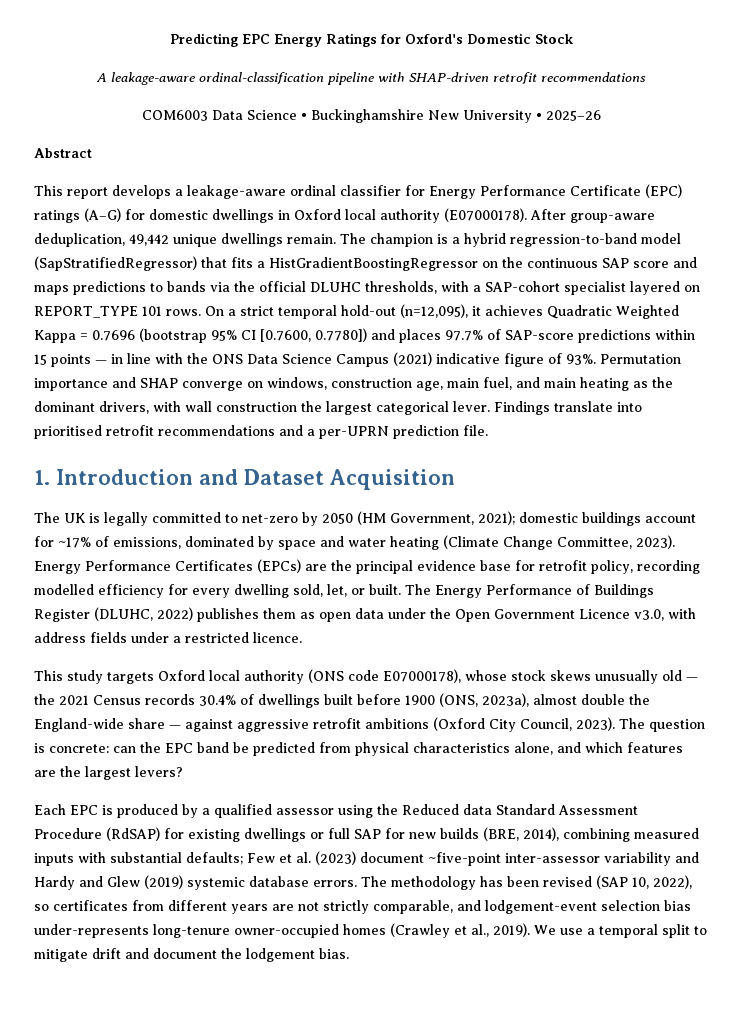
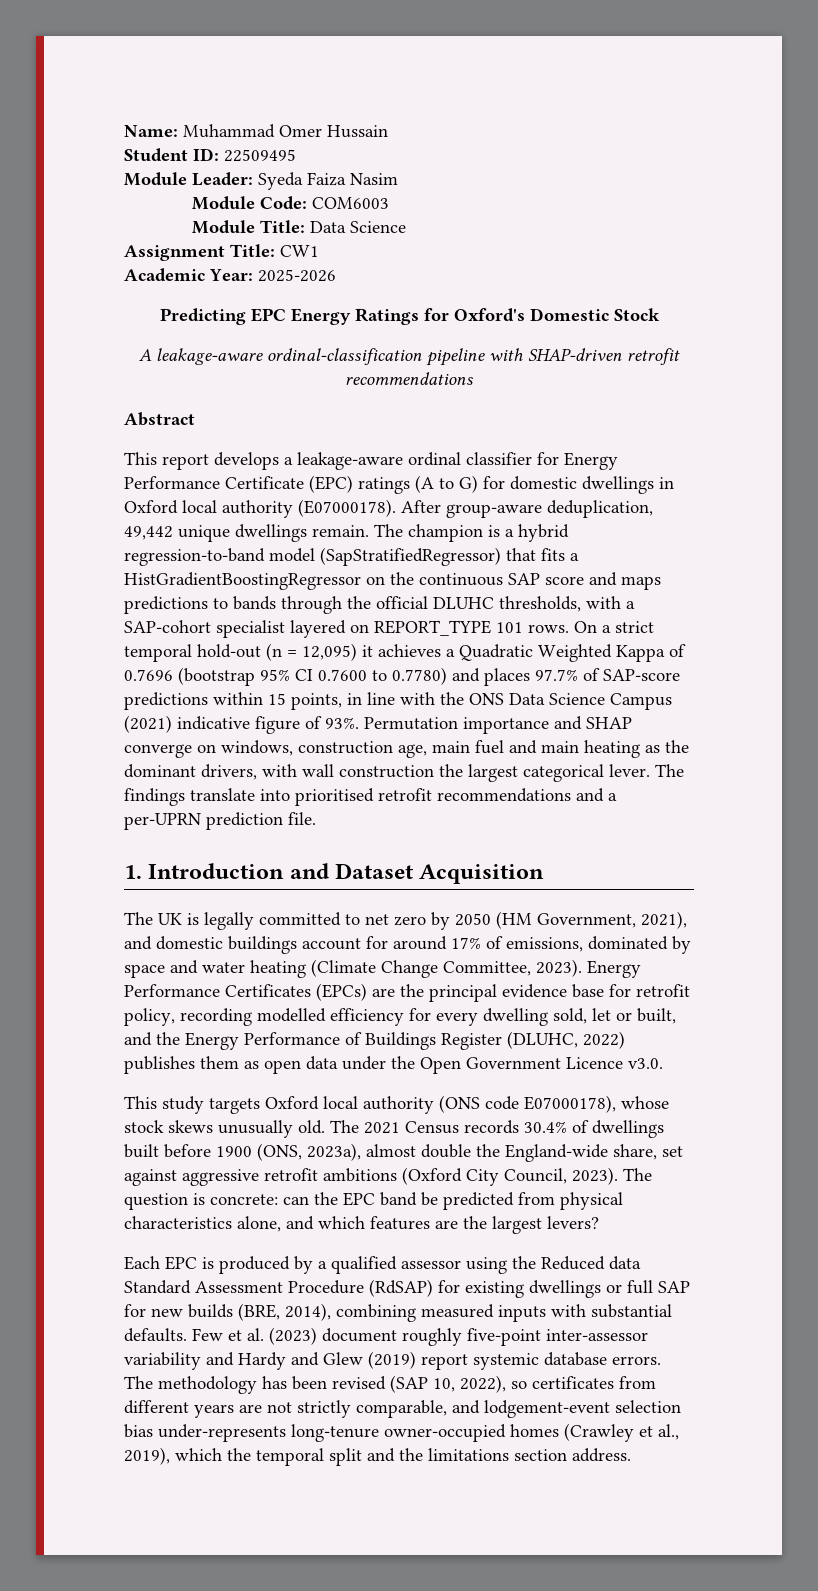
+ Name: Muhammad Omer Hussain
+ Student ID: 22509495
+ Module Leader: Syeda Faiza Nasim
+ Module Code: COM6003
+ Module Title: Data Science
+ Assignment Title: CW1
+ Academic Year: 2025-2026
- COM6003 Data Science • Buckinghamshire New University • 2025–26
- This report develops a leakage-aware ordinal classifier for Energy Performance Certificate (EPC) ratings (A–G) for domestic dwellings in Oxford local authority (E07000178).
+ This report develops a leakage-aware ordinal classifier for Energy Performance Certificate (EPC) ratings (A to G) for domestic dwellings in Oxford local authority (E07000178).
- The champion is a hybrid regression-to-band model (SapStratifiedRegressor) that fits a HistGradientBoostingRegressor on the continuous SAP score and maps predictions to bands via the official DLUHC thresholds, with a SAP-cohort specialist layered on REPORT_TYPE 101 rows.
+ The champion is a hybrid regression-to-band model (SapStratifiedRegressor) that fits a HistGradientBoostingRegressor on the continuous SAP score and maps predictions to bands through the official DLUHC thresholds, with a SAP-cohort specialist layered on REPORT_TYPE 101 rows.
- On a strict temporal hold-out (n=12,095), it achieves Quadratic Weighted Kappa = 0.7696 (bootstrap 95% CI [0.7600, 0.7780]) and places 97.7% of SAP-score predictions within 15 points — in line with the ONS Data Science Campus (2021) indicative figure of 93%.
+ On a strict temporal hold-out (n = 12,095) it achieves a Quadratic Weighted Kappa of 0.7696 (bootstrap 95% CI 0.7600 to 0.7780) and places 97.7% of SAP-score predictions within 15 points, in line with the ONS Data Science Campus (2021) indicative figure of 93%.
- Permutation importance and SHAP converge on windows, construction age, main fuel, and main heating as the dominant drivers, with wall construction the largest categorical lever.
+ Permutation importance and SHAP converge on windows, construction age, main fuel and main heating as the dominant drivers, with wall construction the largest categorical lever.
- Findings translate into prioritised retrofit recommendations and a per-UPRN prediction file.
+ The findings translate into prioritised retrofit recommendations and a per-UPRN prediction file.
- The UK is legally committed to net-zero by 2050 (HM Government, 2021); domestic buildings account for ~17% of emissions, dominated by space and water heating (Climate Change Committee, 2023).
+ The UK is legally committed to net zero by 2050 (HM Government, 2021), and domestic buildings account for around 17% of emissions, dominated by space and water heating (Climate Change Committee, 2023).
- Energy Performance Certificates (EPCs) are the principal evidence base for retrofit policy, recording modelled efficiency for every dwelling sold, let, or built. The Energy Performance of Buildings Register (DLUHC, 2022) publishes them as open data under the Open Government Licence v3.0, with address fields under a restricted licence.
+ Energy Performance Certificates (EPCs) are the principal evidence base for retrofit policy, recording modelled efficiency for every dwelling sold, let or built, and the Energy Performance of Buildings Register (DLUHC, 2022) publishes them as open data under the Open Government Licence v3.0.
- This study targets Oxford local authority (ONS code E07000178), whose stock skews unusually old — the 2021 Census records 30.4% of dwellings built before 1900 (ONS, 2023a), almost double the England-wide share — against aggressive retrofit ambitions (Oxford City Council, 2023).
+ This study targets Oxford local authority (ONS code E07000178), whose stock skews unusually old. The 2021 Census records 30.4% of dwellings built before 1900 (ONS, 2023a), almost double the England-wide share, set against aggressive retrofit ambitions (Oxford City Council, 2023).
- Each EPC is produced by a qualified assessor using the Reduced data Standard Assessment Procedure (RdSAP) for existing dwellings or full SAP for new builds (BRE, 2014), combining measured inputs with substantial defaults; Few et al. (2023) document ~five-point inter-assessor variability and Hardy and Glew (2019) systemic database errors.
+ Each EPC is produced by a qualified assessor using the Reduced data Standard Assessment Procedure (RdSAP) for existing dwellings or full SAP for new builds (BRE, 2014), combining measured inputs with substantial defaults. Few et al. (2023) document roughly five-point inter-assessor variability and Hardy and Glew (2019) report systemic database errors.
- The methodology has been revised (SAP 10, 2022), so certificates from different years are not strictly comparable, and lodgement-event selection bias under-represents long-tenure owner-occupied homes (Crawley et al., 2019). We use a temporal split to mitigate drift and document the lodgement bias.
+ The methodology has been revised (SAP 10, 2022), so certificates from different years are not strictly comparable, and lodgement-event selection bias under-represents long-tenure owner-occupied homes (Crawley et al., 2019), which the temporal split and the limitations section address.

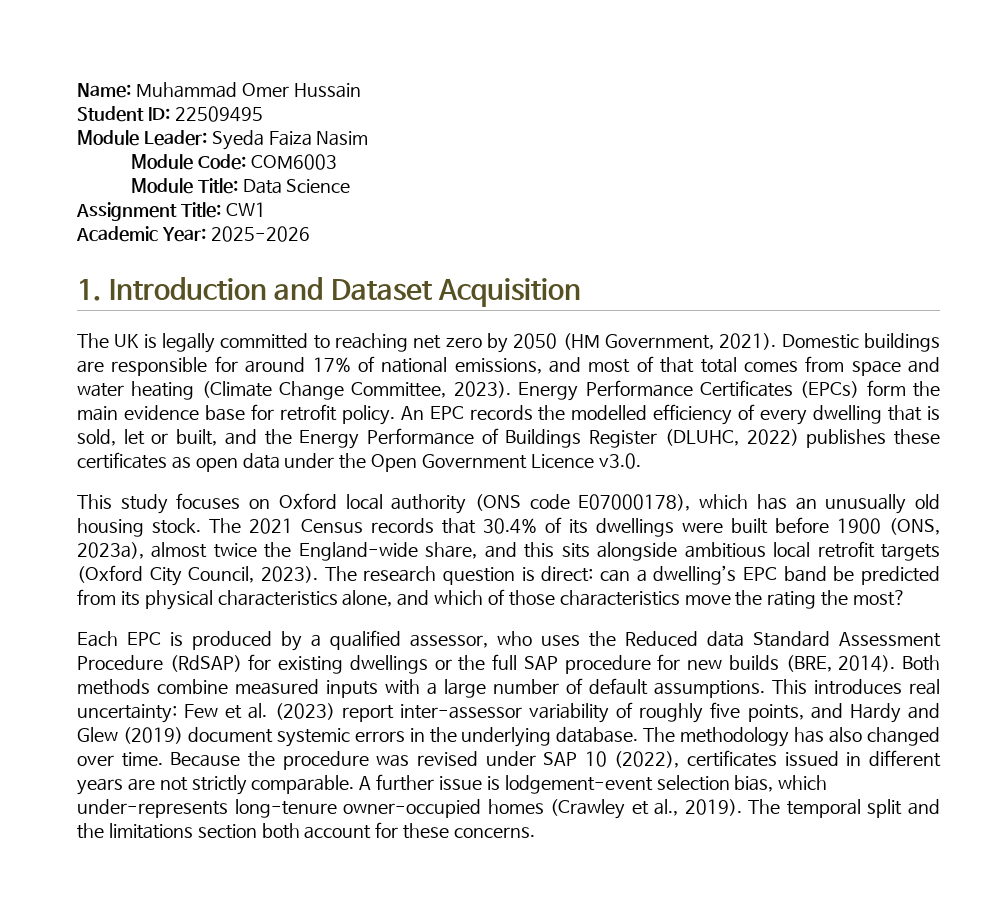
- Predicting EPC Energy Ratings for Oxford's Domestic Stock
- A leakage-aware ordinal-classification pipeline with SHAP-driven retrofit recommendations
- Abstract
- This report develops a leakage-aware ordinal classifier for Energy Performance Certificate (EPC) ratings (A to G) for domestic dwellings in Oxford local authority (E07000178). After group-aware deduplication, 49,442 unique dwellings remain. The champion is a hybrid regression-to-band model (SapStratifiedRegressor) that fits a HistGradientBoostingRegressor on the continuous SAP score and maps predictions to bands through the official DLUHC thresholds, with a SAP-cohort specialist layered on REPORT_TYPE 101 rows. On a strict temporal hold-out (n = 12,095) it achieves a Quadratic Weighted Kappa of 0.7696 (bootstrap 95% CI 0.7600 to 0.7780) and places 97.7% of SAP-score predictions within 15 points, in line with the ONS Data Science Campus (2021) indicative figure of 93%. Permutation importance and SHAP converge on windows, construction age, main fuel and main heating as the dominant drivers, with wall construction the largest categorical lever. The findings translate into prioritised retrofit recommendations and a per-UPRN prediction file.
- The UK is legally committed to net zero by 2050 (HM Government, 2021), and domestic buildings account for around 17% of emissions, dominated by space and water heating (Climate Change Committee, 2023).
+ The UK is legally committed to reaching net zero by 2050 (HM Government, 2021). Domestic buildings are responsible for around 17% of national emissions, and most of that total comes from space and water heating (Climate Change Committee, 2023).
- Energy Performance Certificates (EPCs) are the principal evidence base for retrofit policy, recording modelled efficiency for every dwelling sold, let or built, and the Energy Performance of Buildings Register (DLUHC, 2022) publishes them as open data under the Open Government Licence v3.0.
+ Energy Performance Certificates (EPCs) form the main evidence base for retrofit policy. An EPC records the modelled efficiency of every dwelling that is sold, let or built, and the Energy Performance of Buildings Register (DLUHC, 2022) publishes these certificates as open data under the Open Government Licence v3.0.
- This study targets Oxford local authority (ONS code E07000178), whose stock skews unusually old.
+ This study focuses on Oxford local authority (ONS code E07000178), which has an unusually old housing stock.
- The 2021 Census records 30.4% of dwellings built before 1900 (ONS, 2023a), almost double the England-wide share, set against aggressive retrofit ambitions (Oxford City Council, 2023).
+ The 2021 Census records that 30.4% of its dwellings were built before 1900 (ONS, 2023a), almost twice the England-wide share, and this sits alongside ambitious local retrofit targets (Oxford City Council, 2023).
- The question is concrete: can the EPC band be predicted from physical characteristics alone, and which features are the largest levers?
+ The research question is direct: can a dwelling’s EPC band be predicted from its physical characteristics alone, and which of those characteristics move the rating the most?
- Each EPC is produced by a qualified assessor using the Reduced data Standard Assessment Procedure (RdSAP) for existing dwellings or full SAP for new builds (BRE, 2014), combining measured inputs with substantial defaults. Few et al. (2023) document roughly five-point inter-assessor variability and Hardy and Glew (2019) report systemic database errors. The methodology has been revised (SAP 10, 2022), so certificates from different years are not strictly comparable, and lodgement-event selection bias under-represents long-tenure owner-occupied homes (Crawley et al., 2019), which the temporal split and the limitations section address.
+ Each EPC is produced by a qualified assessor, who uses the Reduced data Standard Assessment Procedure (RdSAP) for existing dwellings or the full SAP procedure for new builds (BRE, 2014). Both methods combine measured inputs with a large number of default assumptions. This introduces real uncertainty: Few et al. (2023) report inter-assessor variability of roughly five points, and Hardy and Glew (2019) document systemic errors in the underlying database. The methodology has also changed over time. Because the procedure was revised under SAP 10 (2022), certificates issued in different years are not strictly comparable. A further issue is lodgement-event selection bias, which under-represents long-tenure owner-occupied homes (Crawley et al., 2019). The temporal split and the limitations section both account for these concerns.

